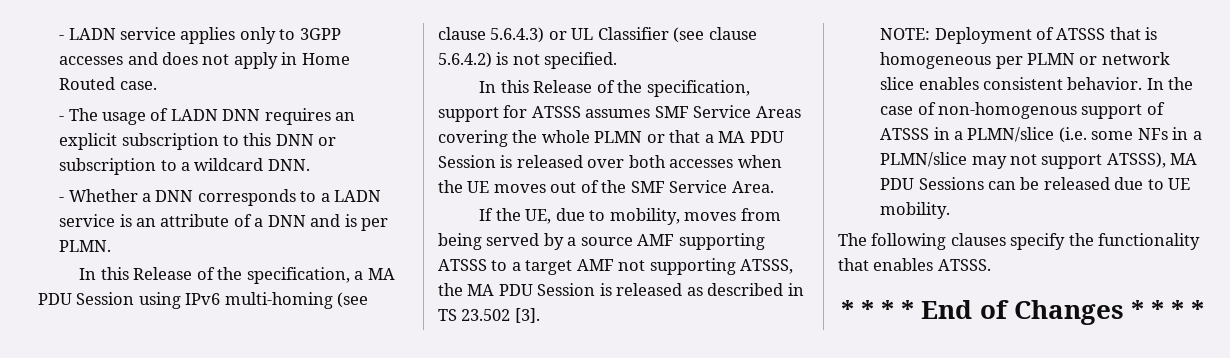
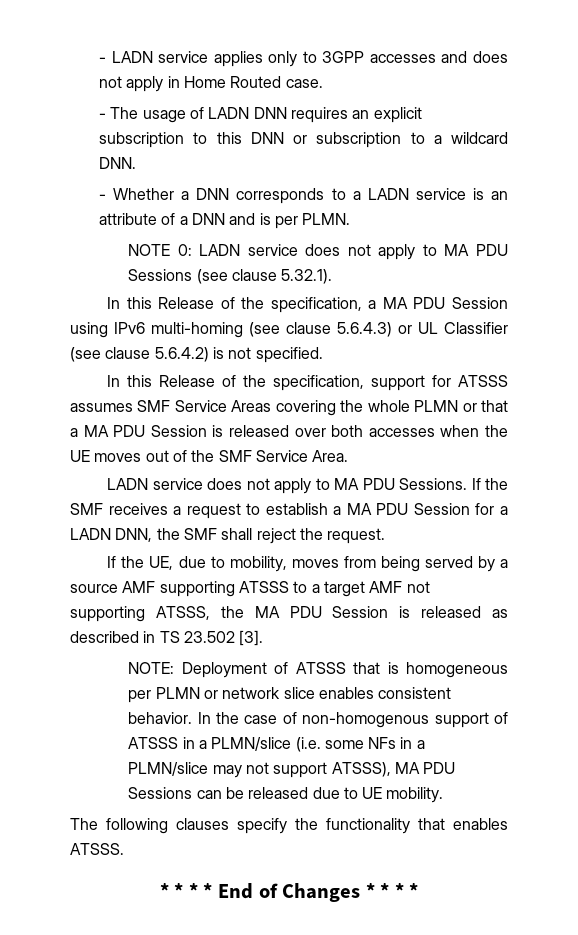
+ NOTE 0: LADN service does not apply to MA PDU Sessions (see clause 5.32.1).
+ LADN service does not apply to MA PDU Sessions. If the SMF receives a request to establish a MA PDU Session for a LADN DNN, the SMF shall reject the request.

